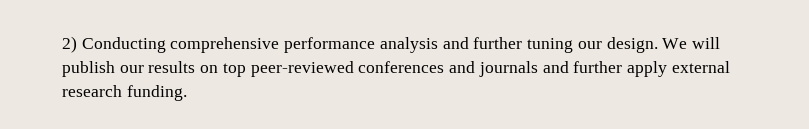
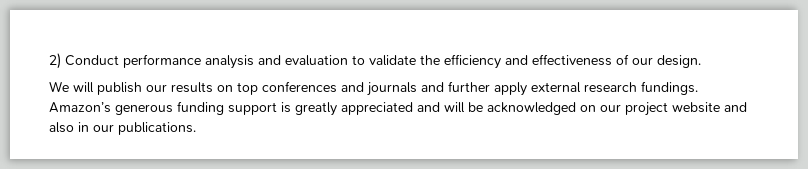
- 2) Conducting comprehensive performance analysis and further tuning our design. We will publish our results on top peer-reviewed conferences and journals and further apply external research funding.
+ 2) Conduct performance analysis and evaluation to validate the efficiency and effectiveness of our design.
+ We will publish our results on top conferences and journals and further apply external research fundings. Amazon’s generous funding support is greatly appreciated and will be acknowledged on our project website and also in our publications.

